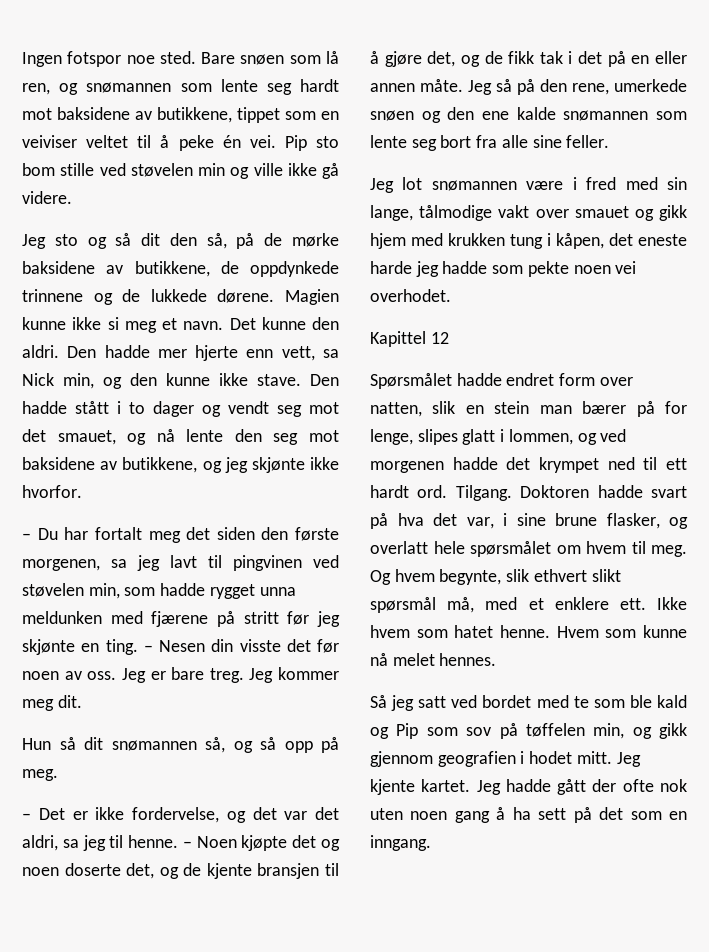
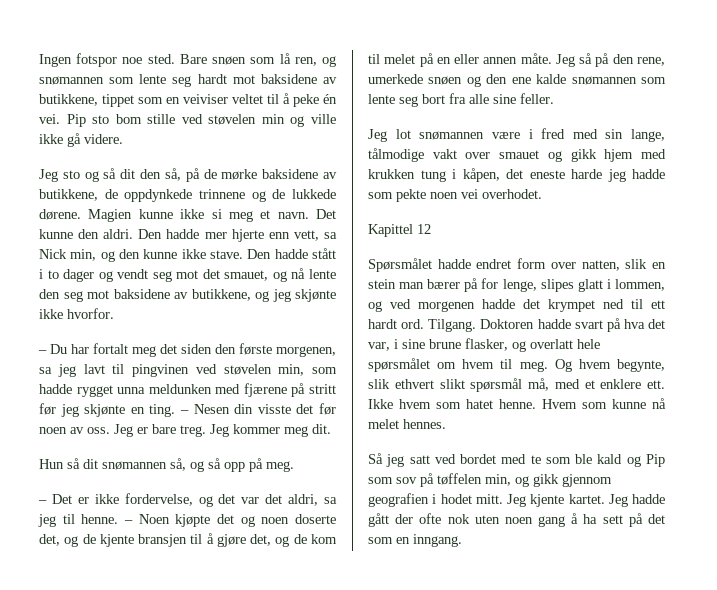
- – Noen kjøpte det og noen doserte det, og de kjente bransjen til å gjøre det, og de fikk tak i det på en eller annen måte.
+ – Noen kjøpte det og noen doserte det, og de kjente bransjen til å gjøre det, og de kom til melet på en eller annen måte.

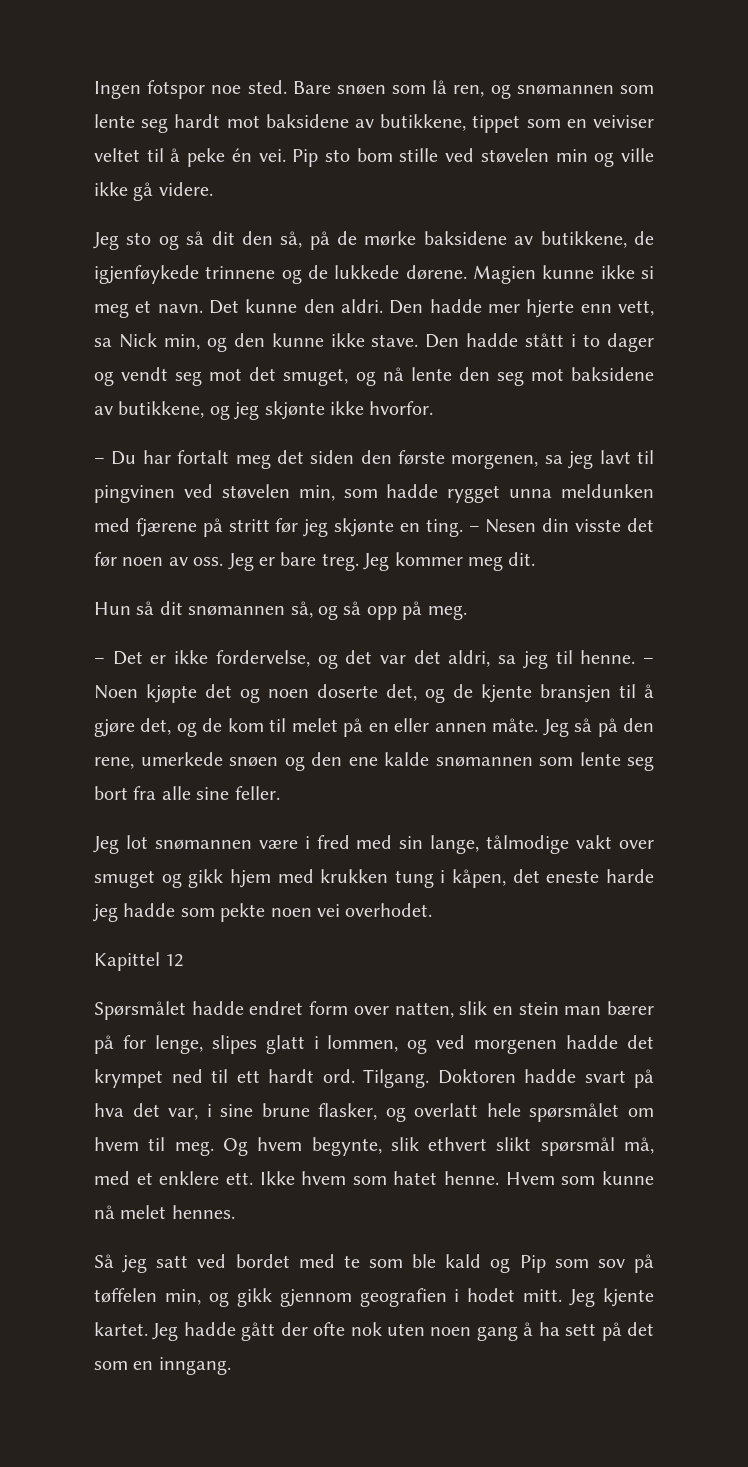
- Jeg sto og så dit den så, på de mørke baksidene av butikkene, de oppdynkede trinnene og de lukkede dørene.
+ Jeg sto og så dit den så, på de mørke baksidene av butikkene, de igjenføykede trinnene og de lukkede dørene.
- Den hadde stått i to dager og vendt seg mot det smauet, og nå lente den seg mot baksidene av butikkene, og jeg skjønte ikke hvorfor.
+ Den hadde stått i to dager og vendt seg mot det smuget, og nå lente den seg mot baksidene av butikkene, og jeg skjønte ikke hvorfor.
- Jeg lot snømannen være i fred med sin lange, tålmodige vakt over smauet og gikk hjem med krukken tung i kåpen, det eneste harde jeg hadde som pekte noen vei overhodet.
+ Jeg lot snømannen være i fred med sin lange, tålmodige vakt over smuget og gikk hjem med krukken tung i kåpen, det eneste harde jeg hadde som pekte noen vei overhodet.

